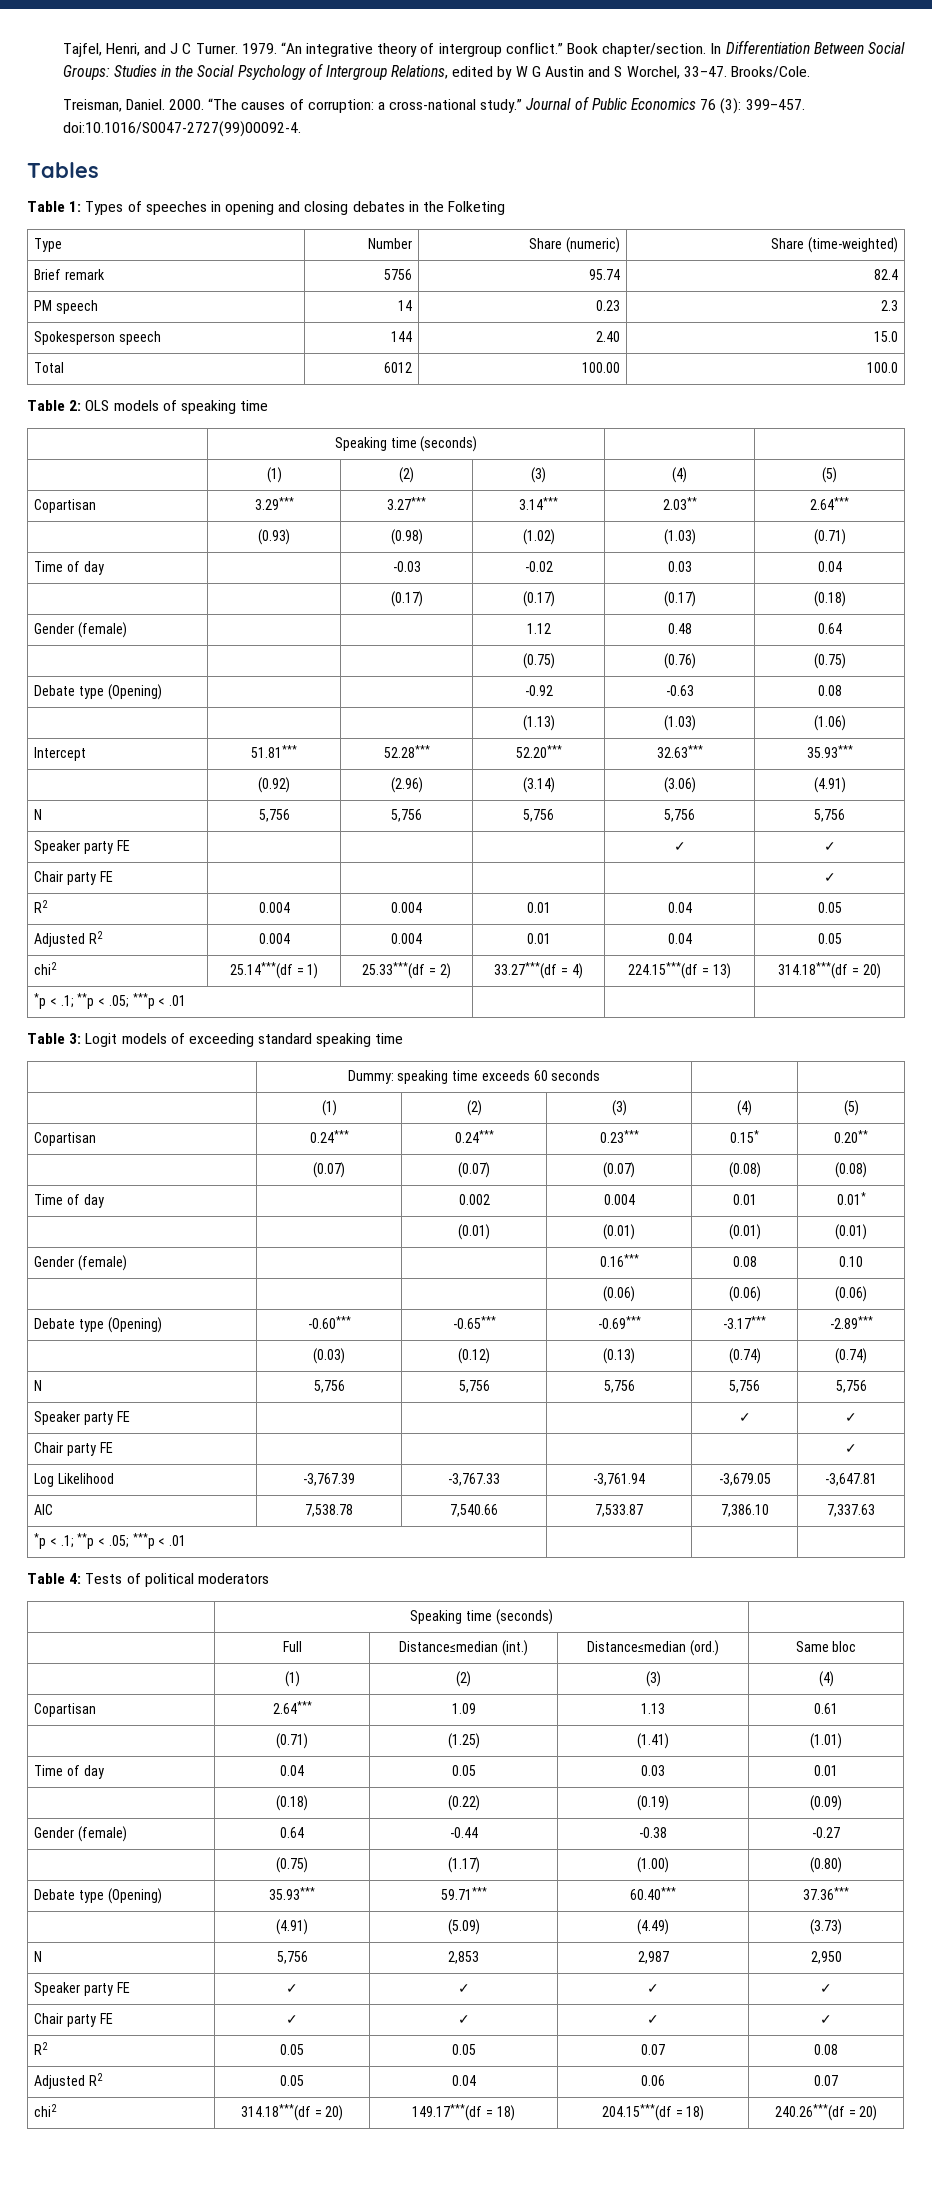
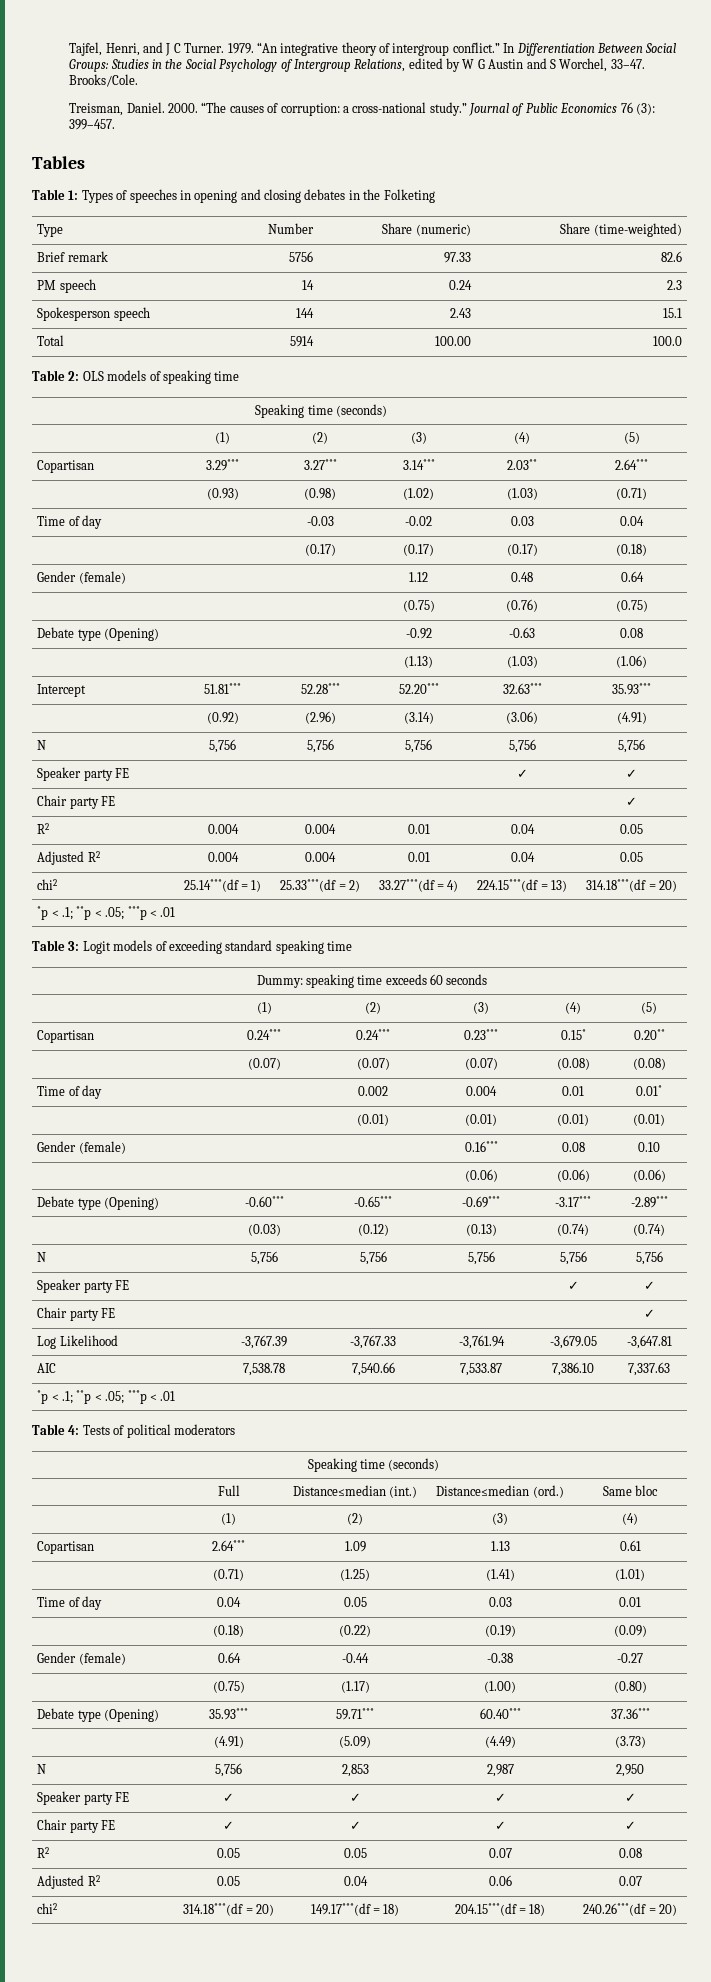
- Book chapter/section.
- Journal of Public Economics 76 (3): 399–457. doi:10.1016/S0047-2727(99)00092-4.
+ Journal of Public Economics 76 (3): 399–457.
- Brief remark | 5756 | 95.74 | 82.4
+ Brief remark | 5756 | 97.33 | 82.6
- PM speech | 14 | 0.23 | 2.3
+ PM speech | 14 | 0.24 | 2.3
- Spokesperson speech | 144 | 2.40 | 15.0
+ Spokesperson speech | 144 | 2.43 | 15.1
- Total | 6012 | 100.00 | 100.0
+ Total | 5914 | 100.00 | 100.0

